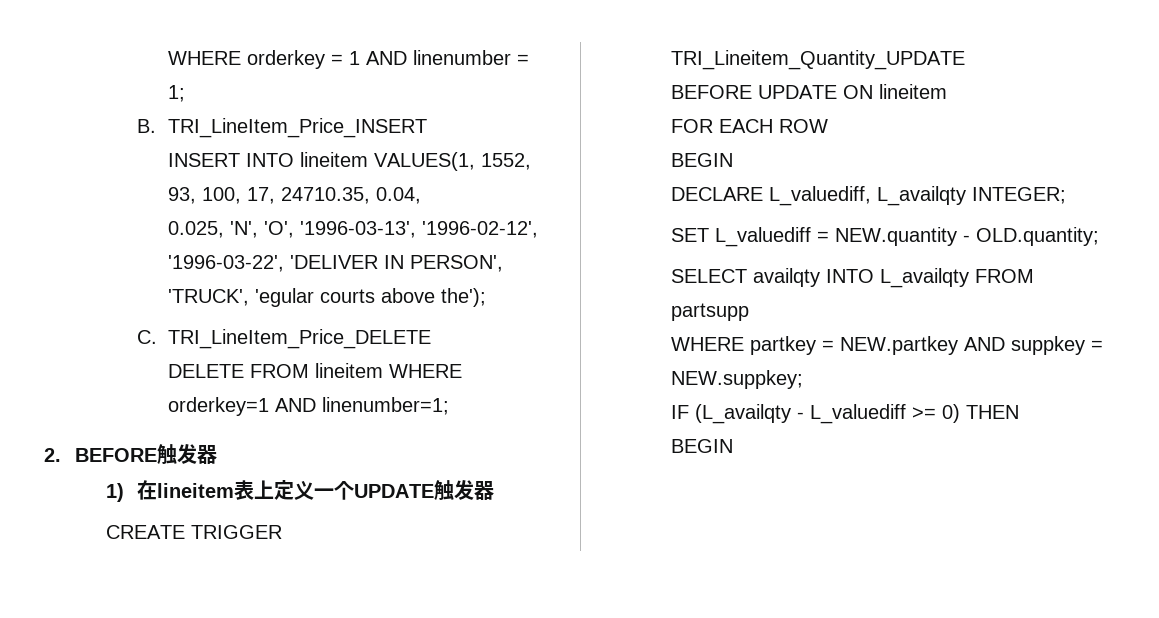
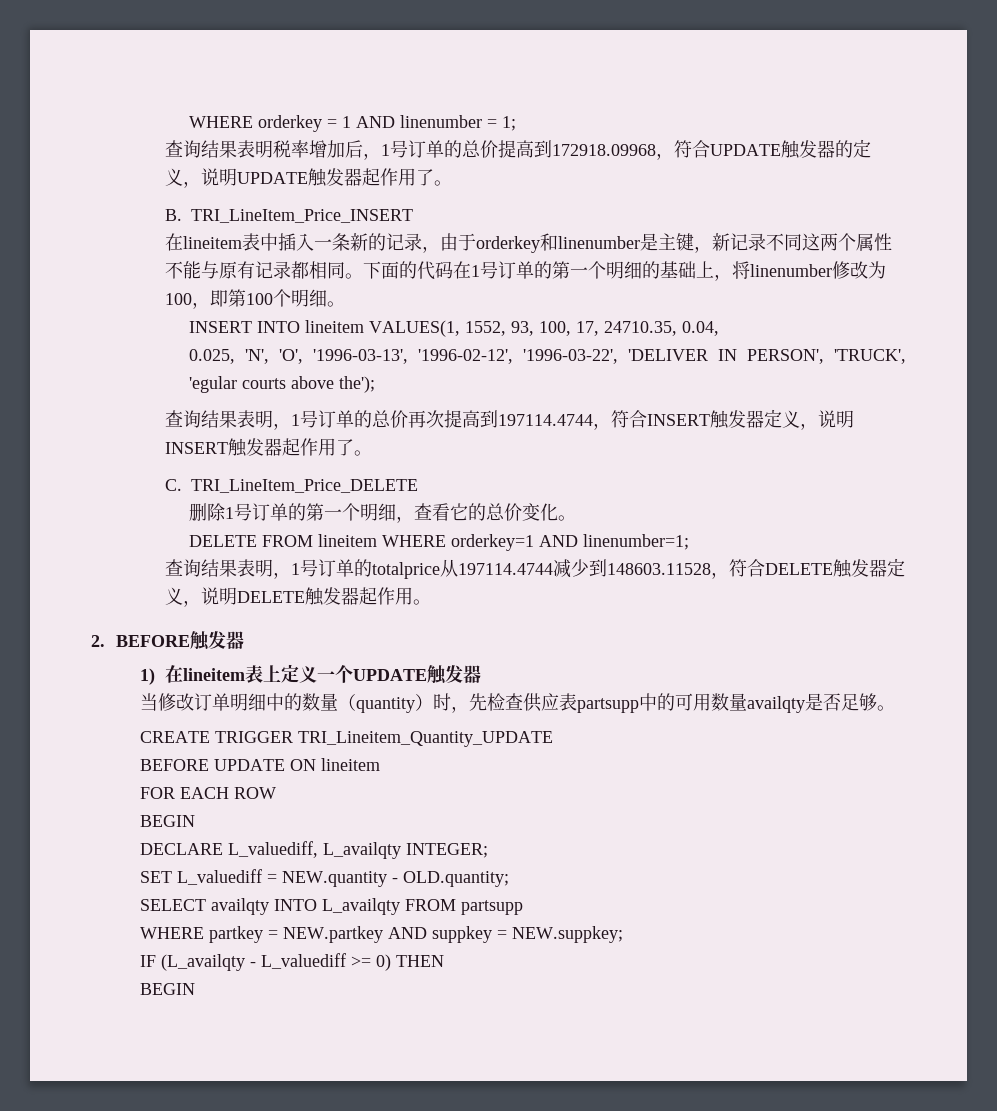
+ 查询结果表明税率增加后，1号订单的总价提高到172918.09968，符合UPDATE触发器的定义，说明UPDATE触发器起作用了。
  B. TRI_LineItem_Price_INSERT
+ 在lineitem表中插入一条新的记录，由于orderkey和linenumber是主键，新记录不同这两个属性不能与原有记录都相同。下面的代码在1号订单的第一个明细的基础上，将linenumber修改为100，即第100个明细。
+ 查询结果表明，1号订单的总价再次提高到197114.4744，符合INSERT触发器定义，说明INSERT触发器起作用了。
  C. TRI_LineItem_Price_DELETE
+ 删除1号订单的第一个明细，查看它的总价变化。
+ 查询结果表明，1号订单的totalprice从197114.4744减少到148603.11528，符合DELETE触发器定义，说明DELETE触发器起作用。
+ 当修改订单明细中的数量（quantity）时，先检查供应表partsupp中的可用数量availqty是否足够。

